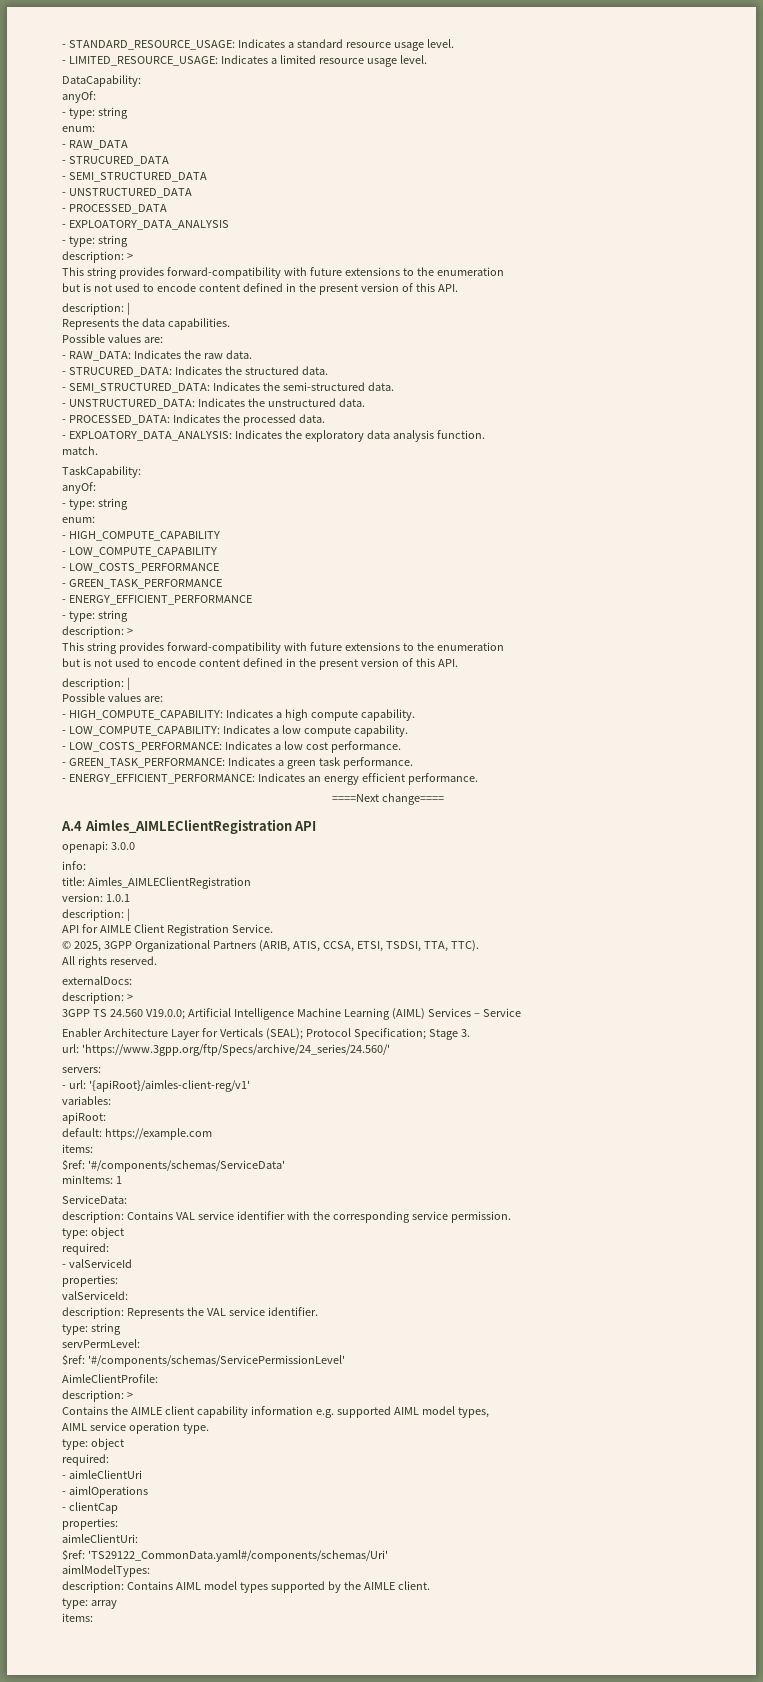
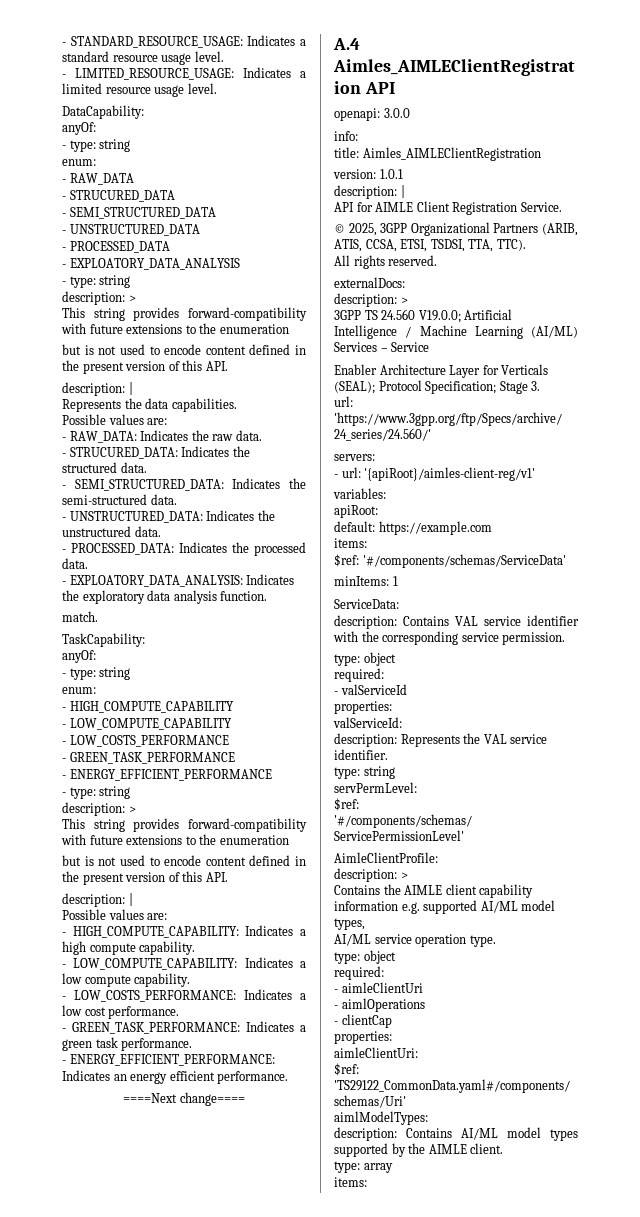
- 3GPP TS 24.560 V19.0.0; Artificial Intelligence Machine Learning (AIML) Services – Service
+ 3GPP TS 24.560 V19.0.0; Artificial Intelligence / Machine Learning (AI/ML) Services – Service
- Contains the AIMLE client capability information e.g. supported AIML model types,
+ Contains the AIMLE client capability information e.g. supported AI/ML model types,
- AIML service operation type.
+ AI/ML service operation type.
- description: Contains AIML model types supported by the AIMLE client.
+ description: Contains AI/ML model types supported by the AIMLE client.

